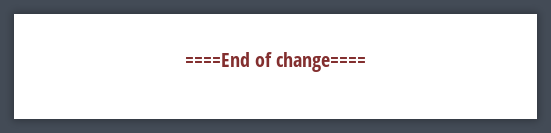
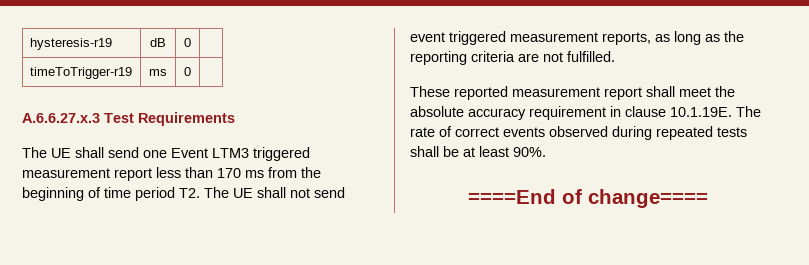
+ hysteresis-r19 | dB | 0 |
+ timeToTrigger-r19 | ms | 0 |
+ A.6.6.27.x.3 Test Requirements
+ The UE shall send one Event LTM3 triggered measurement report less than 170 ms from the beginning of time period T2. The UE shall not send event triggered measurement reports, as long as the reporting criteria are not fulfilled.
+ These reported measurement report shall meet the absolute accuracy requirement in clause 10.1.19E. The rate of correct events observed during repeated tests shall be at least 90%.

